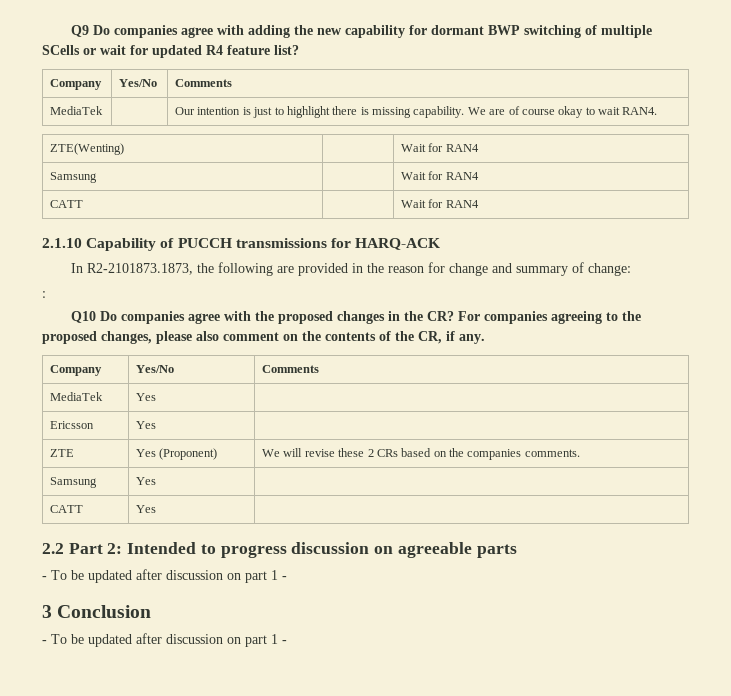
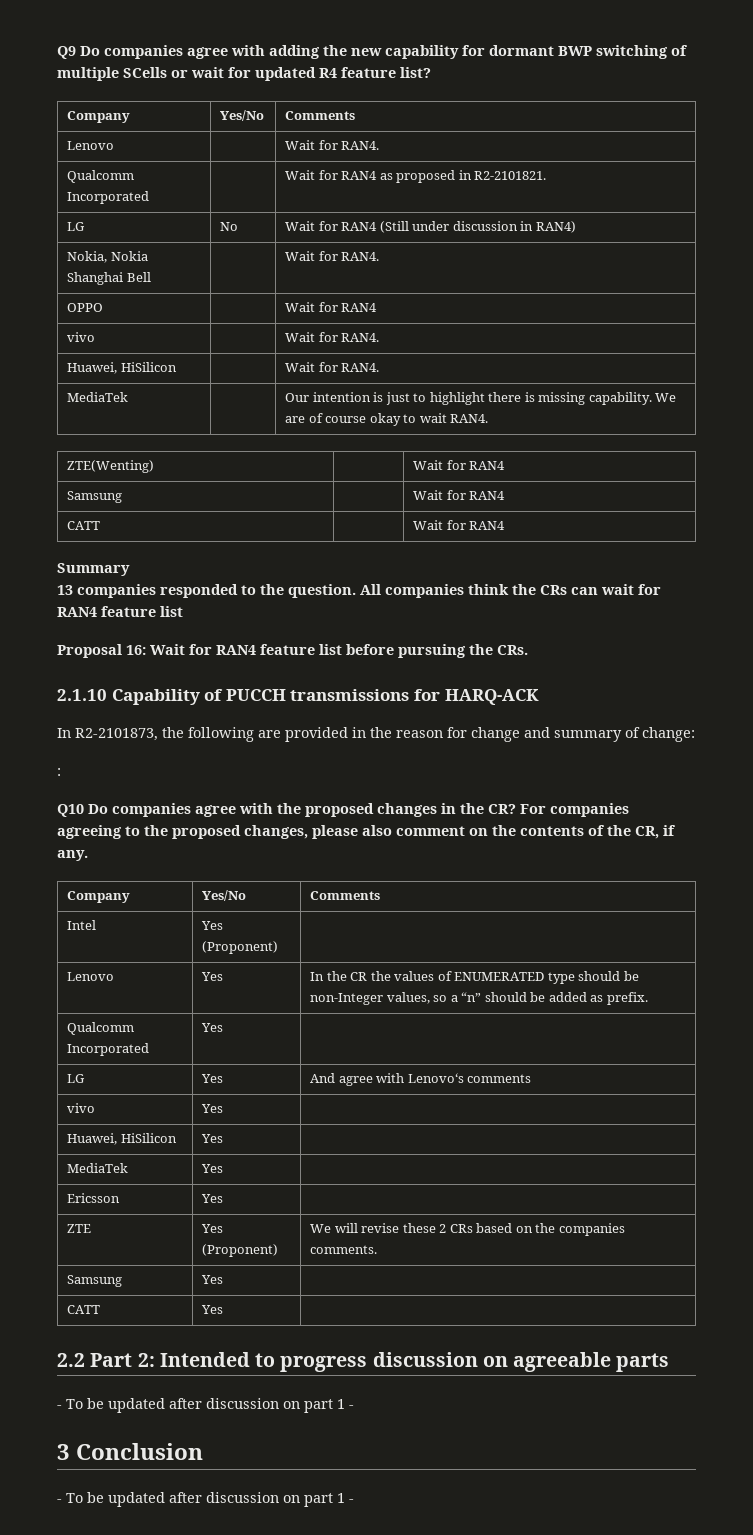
+ Lenovo | | Wait for RAN4.
+ Qualcomm Incorporated | | Wait for RAN4 as proposed in R2-2101821.
+ LG | No | Wait for RAN4 (Still under discussion in RAN4)
+ Nokia, Nokia Shanghai Bell | | Wait for RAN4.
+ OPPO | | Wait for RAN4
+ vivo | | Wait for RAN4.
+ Huawei, HiSilicon | | Wait for RAN4.
+ Summary
+ 13 companies responded to the question. All companies think the CRs can wait for RAN4 feature list
+ Proposal 16: Wait for RAN4 feature list before pursuing the CRs.
- In R2-2101873.1873, the following are provided in the reason for change and summary of change:
+ In R2-2101873, the following are provided in the reason for change and summary of change:
+ Intel | Yes (Proponent) |
+ Lenovo | Yes | In the CR the values of ENUMERATED type should be non-Integer values, so a “n” should be added as prefix.
+ Qualcomm Incorporated | Yes |
+ LG | Yes | And agree with Lenovo‘s comments
+ vivo | Yes |
+ Huawei, HiSilicon | Yes |

